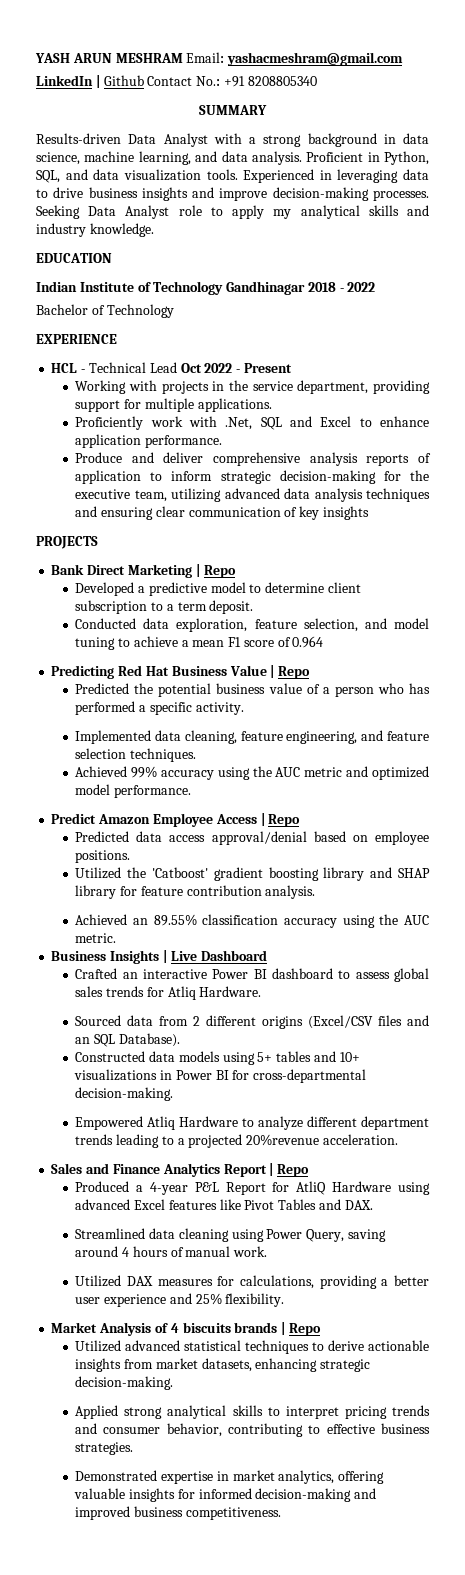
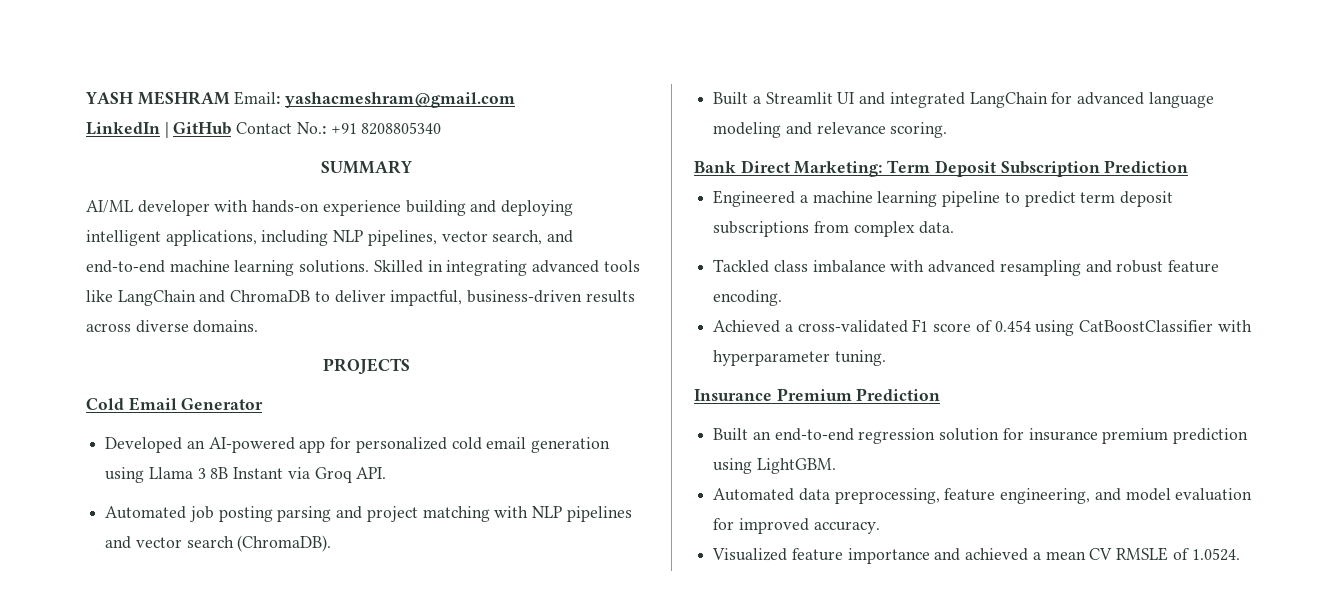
- YASH ARUN MESHRAM Email: yashacmeshram@gmail.com
+ YASH MESHRAM Email: yashacmeshram@gmail.com
- LinkedIn | Github Contact No.: +91 8208805340
+ LinkedIn | GitHub Contact No.: +91 8208805340
- Results-driven Data Analyst with a strong background in data science, machine learning, and data analysis. Proficient in Python, SQL, and data visualization tools. Experienced in leveraging data to drive business insights and improve decision-making processes. Seeking Data Analyst role to apply my analytical skills and industry knowledge.
- EDUCATION
- Indian Institute of Technology Gandhinagar 2018 - 2022
- Bachelor of Technology
- EXPERIENCE
- HCL - Technical Lead Oct 2022 - Present
- Working with projects in the service department, providing support for multiple applications.
- Proficiently work with .Net, SQL and Excel to enhance application performance.
- Produce and deliver comprehensive analysis reports of application to inform strategic decision-making for the executive team, utilizing advanced data analysis techniques and ensuring clear communication of key insights
+ AI/ML developer with hands-on experience building and deploying intelligent applications, including NLP pipelines, vector search, and end-to-end machine learning solutions. Skilled in integrating advanced tools like LangChain and ChromaDB to deliver impactful, business-driven results across diverse domains.
  PROJECTS
- Bank Direct Marketing | Repo
- Developed a predictive model to determine client subscription to a term deposit.
- Conducted data exploration, feature selection, and model tuning to achieve a mean F1 score of 0.964
- Predicting Red Hat Business Value | Repo
- Predicted the potential business value of a person who has performed a specific activity.
- Implemented data cleaning, feature engineering, and feature selection techniques.
- Achieved 99% accuracy using the AUC metric and optimized model performance.
- Predict Amazon Employee Access | Repo
- Predicted data access approval/denial based on employee positions.
- Utilized the 'Catboost' gradient boosting library and SHAP library for feature contribution analysis.
- Achieved an 89.55% classification accuracy using the AUC metric.
- Business Insights | Live Dashboard
- Crafted an interactive Power BI dashboard to assess global sales trends for Atliq Hardware.
- Sourced data from 2 different origins (Excel/CSV files and an SQL Database).
- Constructed data models using 5+ tables and 10+ visualizations in Power BI for cross-departmental decision-making.
- Empowered Atliq Hardware to analyze different department trends leading to a projected 20%revenue acceleration.
- Sales and Finance Analytics Report | Repo
- Produced a 4-year P&L Report for AtliQ Hardware using advanced Excel features like Pivot Tables and DAX.
- Streamlined data cleaning using Power Query, saving around 4 hours of manual work.
- Utilized DAX measures for calculations, providing a better user experience and 25% flexibility.
- Market Analysis of 4 biscuits brands | Repo
- Utilized advanced statistical techniques to derive actionable insights from market datasets, enhancing strategic decision-making.
- Applied strong analytical skills to interpret pricing trends and consumer behavior, contributing to effective business strategies.
- Demonstrated expertise in market analytics, offering valuable insights for informed decision-making and improved business competitiveness.
+ Cold Email Generator
+ Developed an AI-powered app for personalized cold email generation using Llama 3 8B Instant via Groq API.
+ Automated job posting parsing and project matching with NLP pipelines and vector search (ChromaDB).
+ Built a Streamlit UI and integrated LangChain for advanced language modeling and relevance scoring.
+ Bank Direct Marketing: Term Deposit Subscription Prediction
+ Engineered a machine learning pipeline to predict term deposit subscriptions from complex data.
+ Tackled class imbalance with advanced resampling and robust feature encoding.
+ Achieved a cross-validated F1 score of 0.454 using CatBoostClassifier with hyperparameter tuning.
+ Insurance Premium Prediction
+ Built an end-to-end regression solution for insurance premium prediction using LightGBM.
+ Automated data preprocessing, feature engineering, and model evaluation for improved accuracy.
+ Visualized feature importance and achieved a mean CV RMSLE of 1.0524.

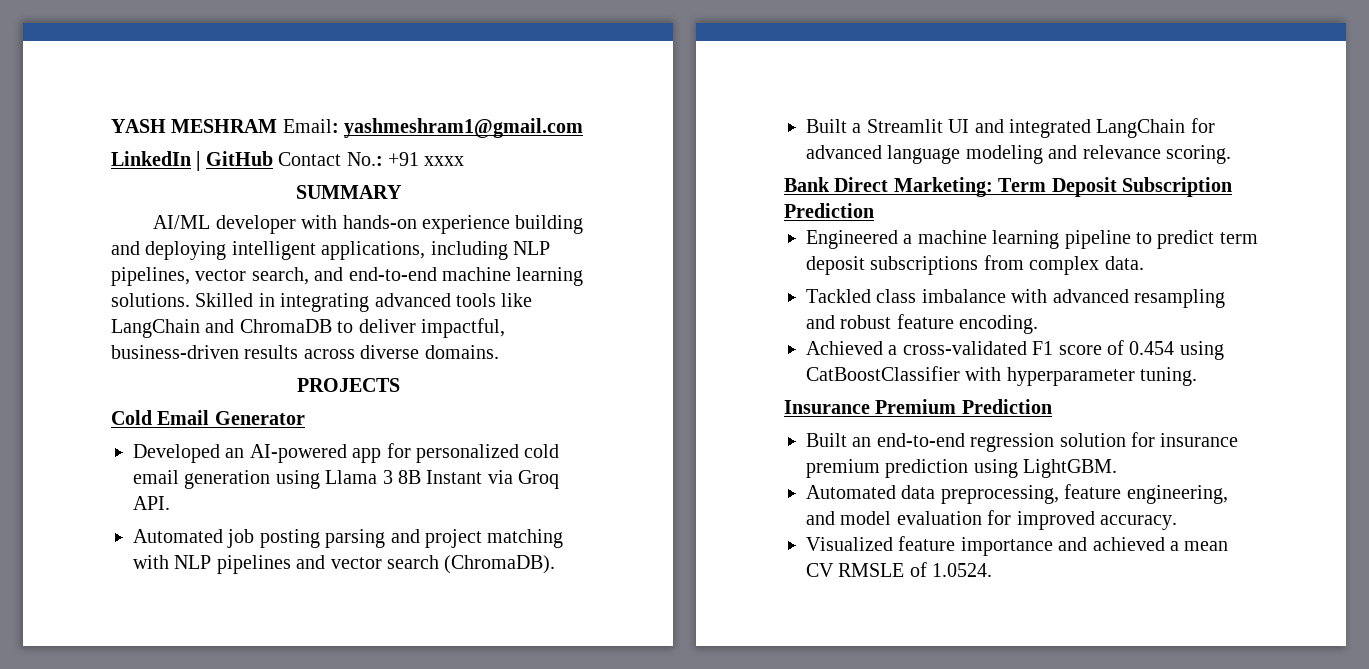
- YASH MESHRAM Email: yashacmeshram@gmail.com
+ YASH MESHRAM Email: yashmeshram1@gmail.com
- LinkedIn | GitHub Contact No.: +91 8208805340
+ LinkedIn | GitHub Contact No.: +91 xxxx

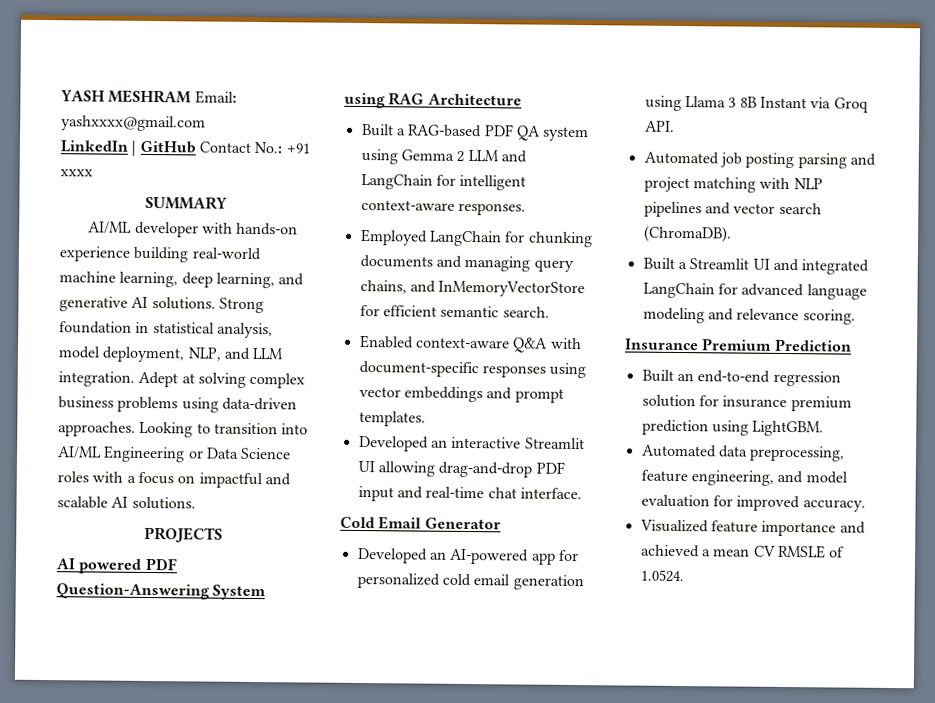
- YASH MESHRAM Email: yashmeshram1@gmail.com
+ YASH MESHRAM Email: yashxxxx@gmail.com
- AI/ML developer with hands-on experience building and deploying intelligent applications, including NLP pipelines, vector search, and end-to-end machine learning solutions. Skilled in integrating advanced tools like LangChain and ChromaDB to deliver impactful, business-driven results across diverse domains.
+ AI/ML developer with hands-on experience building real-world machine learning, deep learning, and generative AI solutions. Strong foundation in statistical analysis, model deployment, NLP, and LLM integration. Adept at solving complex business problems using data-driven approaches. Looking to transition into AI/ML Engineering or Data Science roles with a focus on impactful and scalable AI solutions.
  PROJECTS
+ AI powered PDF Question-Answering System using RAG Architecture
+ Built a RAG-based PDF QA system using Gemma 2 LLM and LangChain for intelligent context-aware responses.
+ Employed LangChain for chunking documents and managing query chains, and InMemoryVectorStore for efficient semantic search.
+ Enabled context-aware Q&A with document-specific responses using vector embeddings and prompt templates.
+ Developed an interactive Streamlit UI allowing drag-and-drop PDF input and real-time chat interface.
- Bank Direct Marketing: Term Deposit Subscription Prediction
- Engineered a machine learning pipeline to predict term deposit subscriptions from complex data.
- Tackled class imbalance with advanced resampling and robust feature encoding.
- Achieved a cross-validated F1 score of 0.454 using CatBoostClassifier with hyperparameter tuning.

